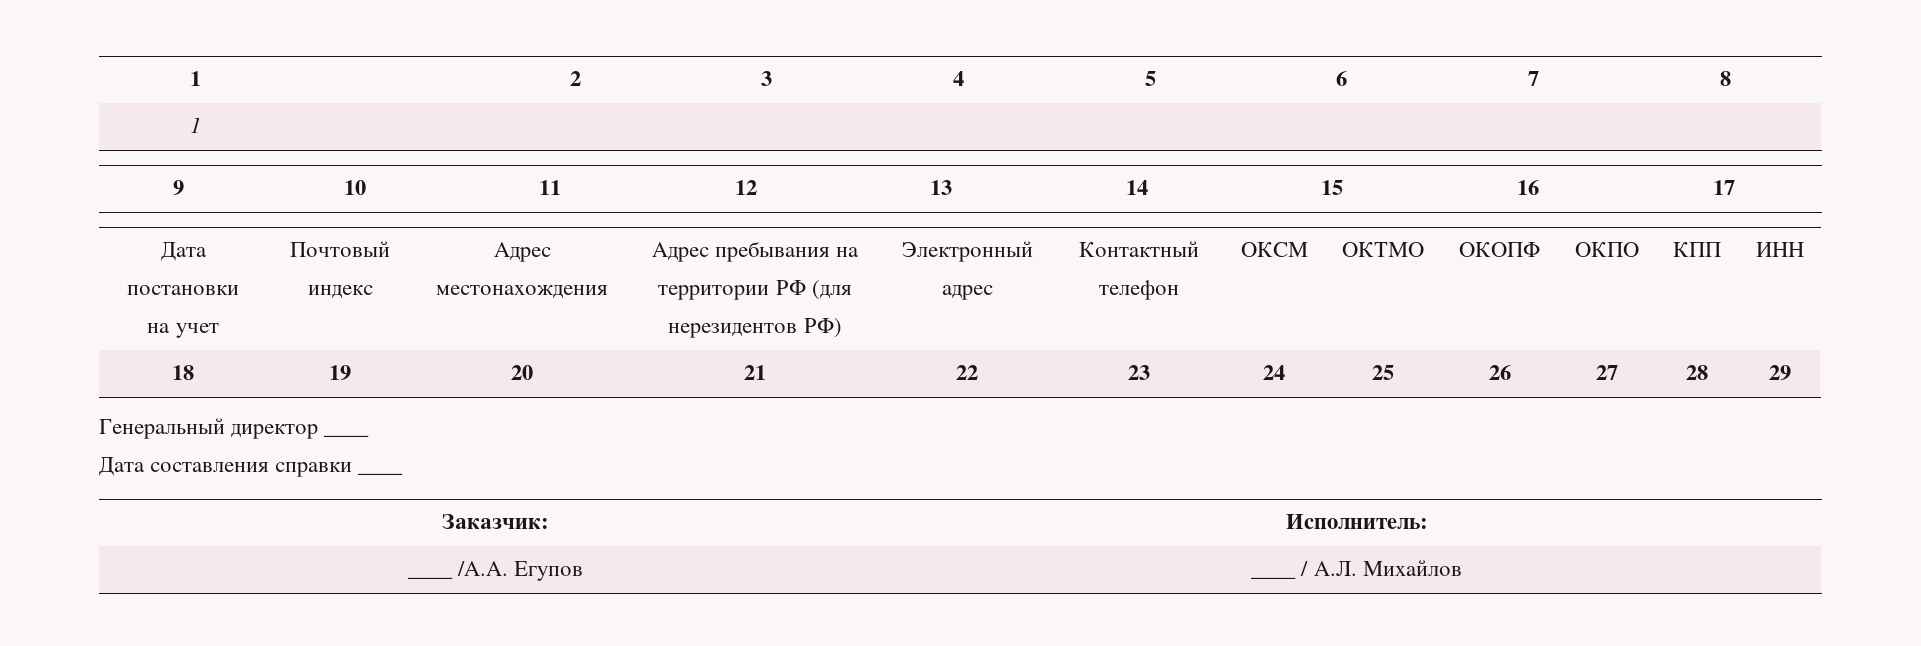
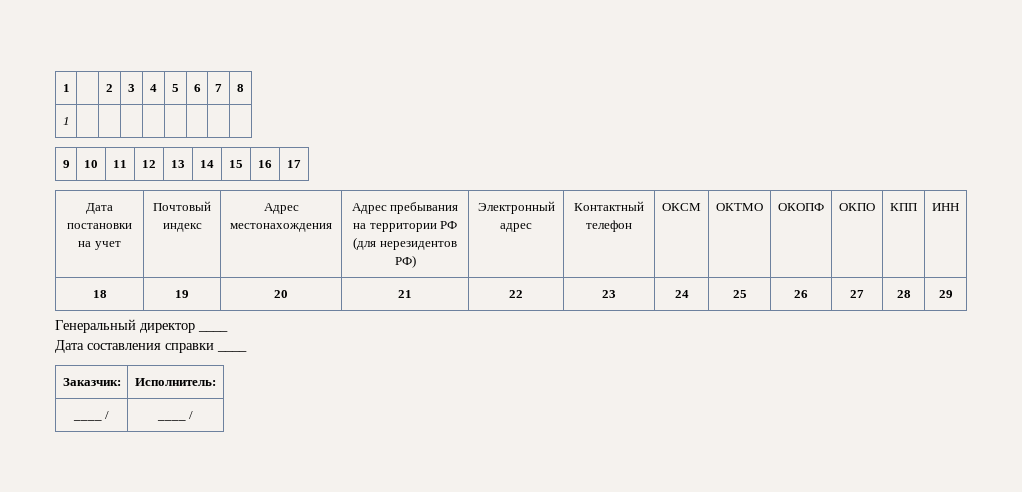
- ____ /А.А. Егупов | ____ / А.Л. Михайлов
+ ____ / | ____ /

